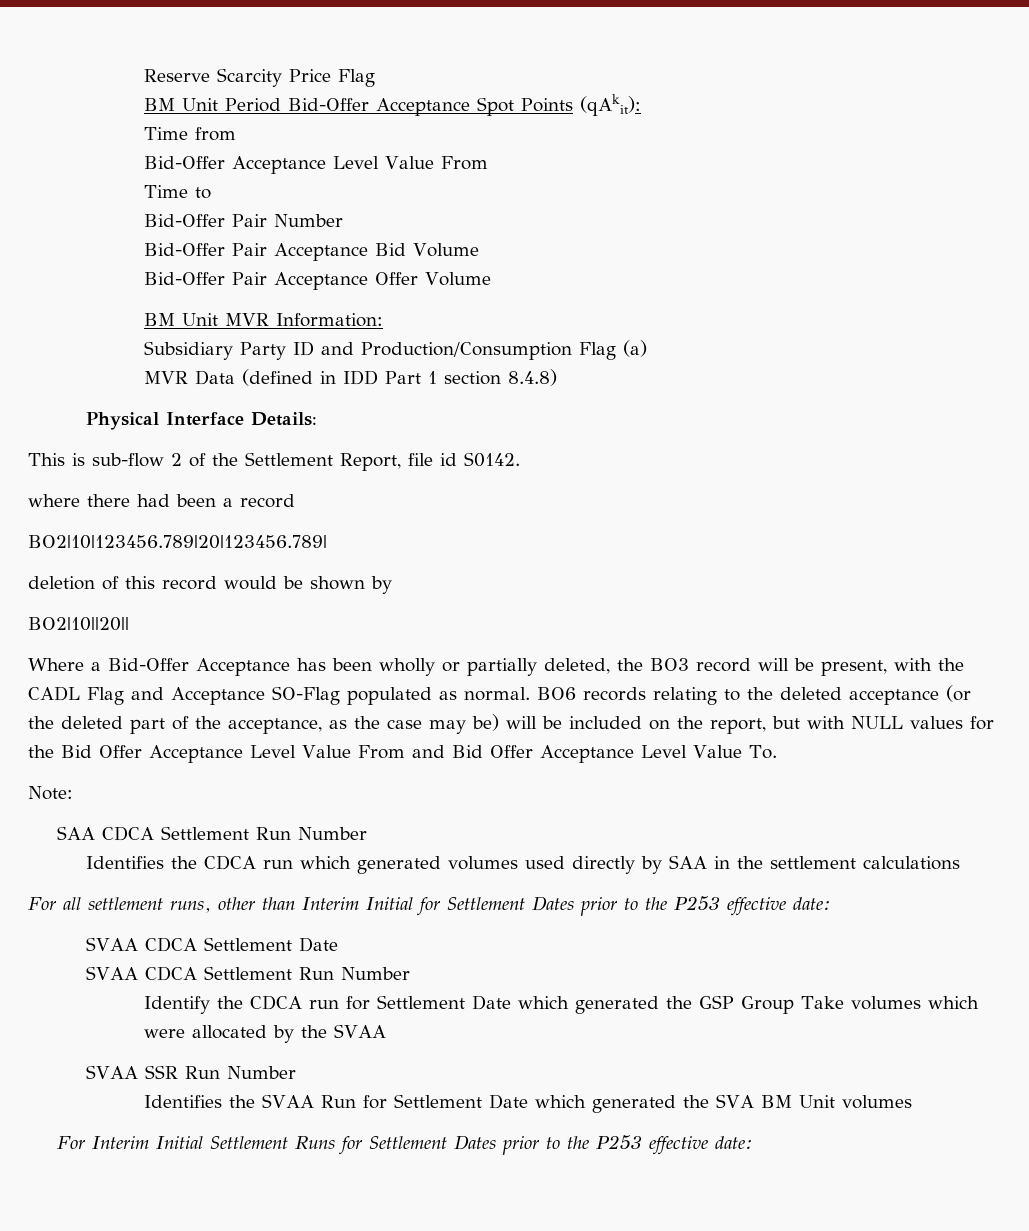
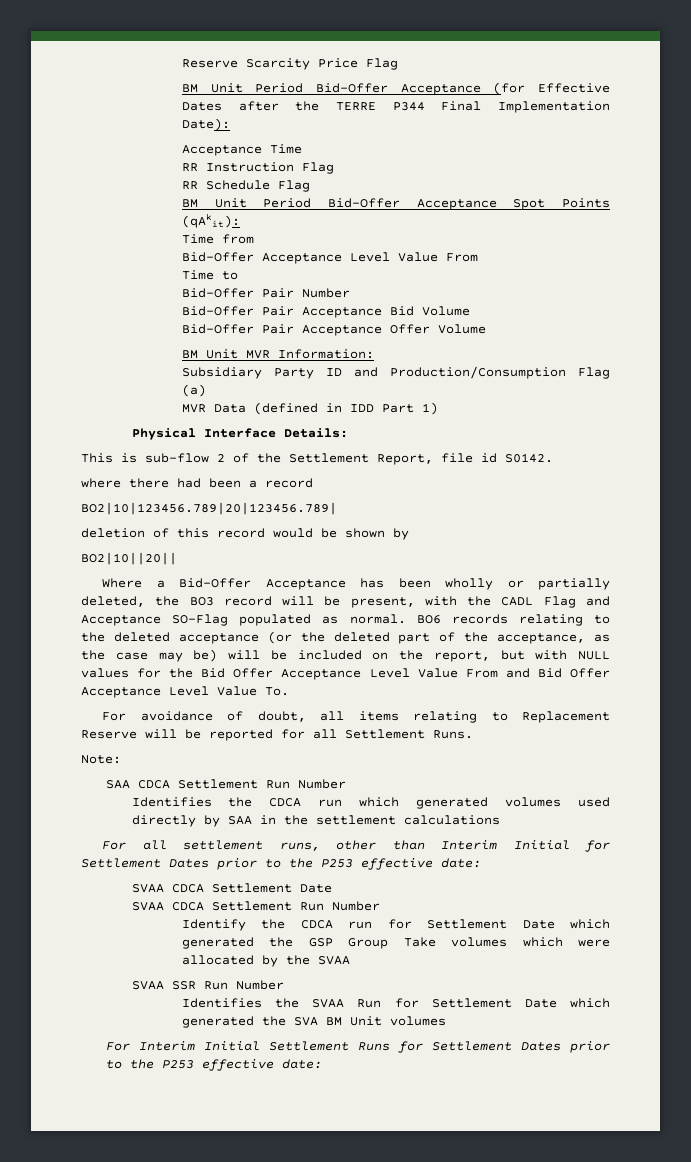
+ BM Unit Period Bid-Offer Acceptance (for Effective Dates after the TERRE P344 Final Implementation Date):
+ Acceptance Time
+ RR Instruction Flag
+ RR Schedule Flag
- MVR Data (defined in IDD Part 1 section 8.4.8)
+ MVR Data (defined in IDD Part 1)
+ For avoidance of doubt, all items relating to Replacement Reserve will be reported for all Settlement Runs.

